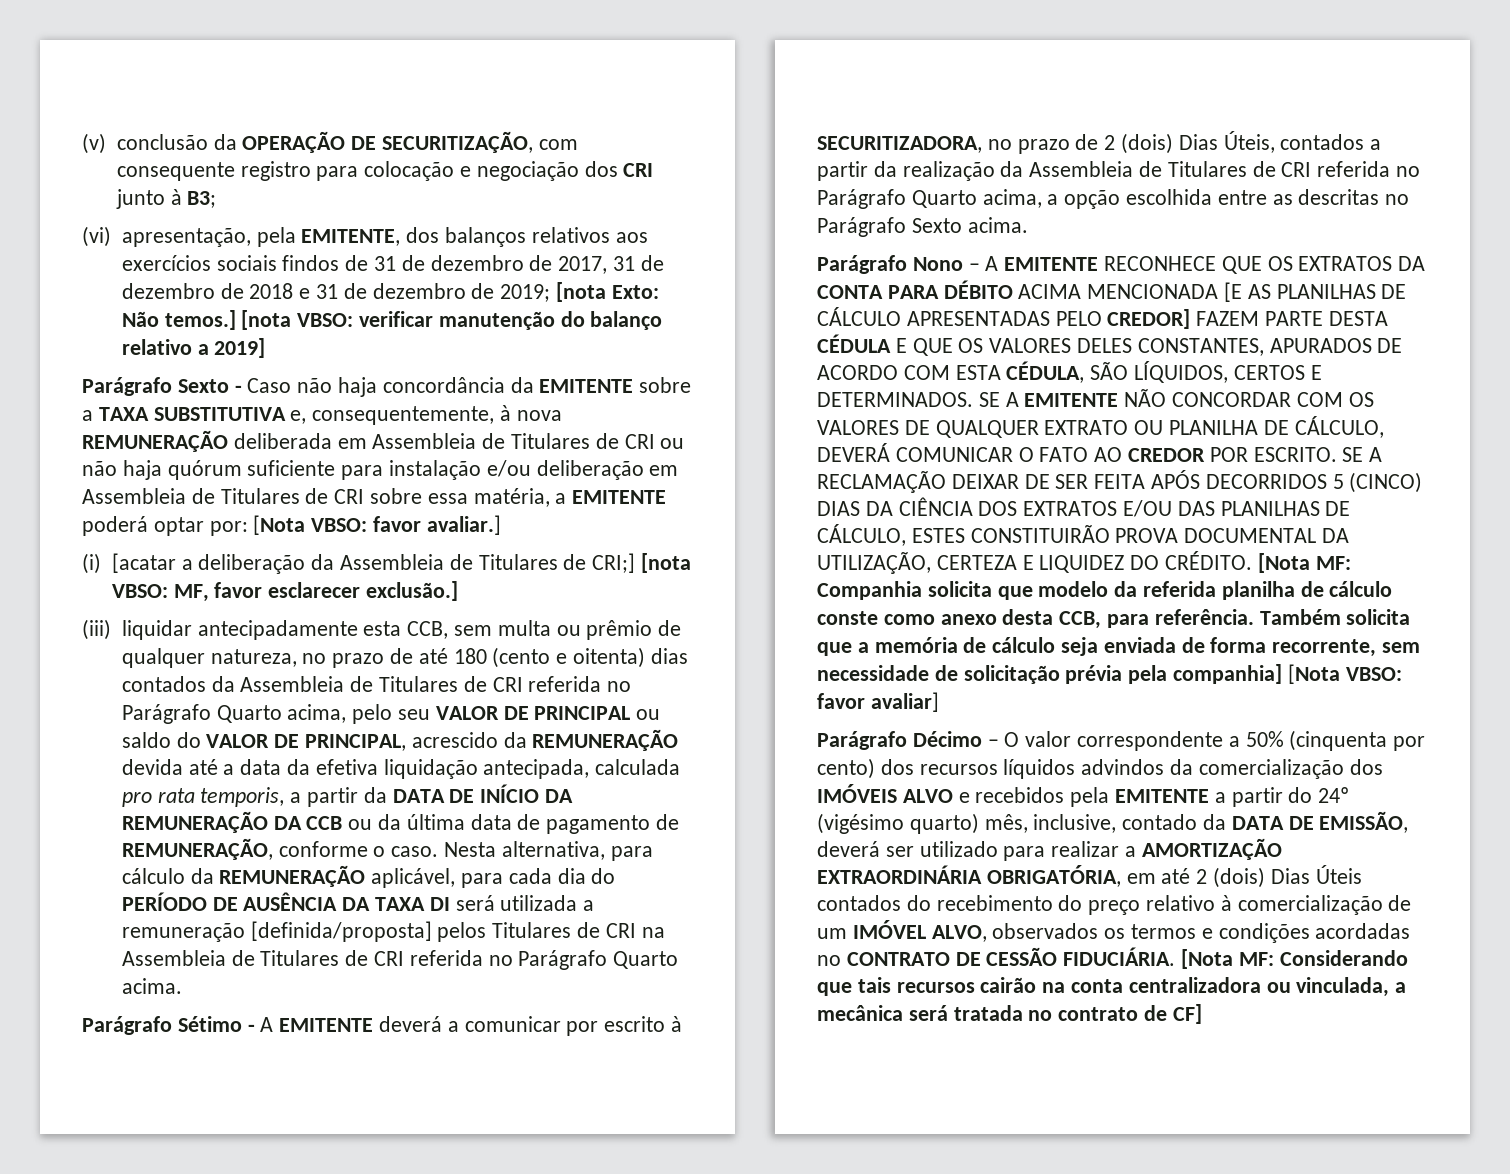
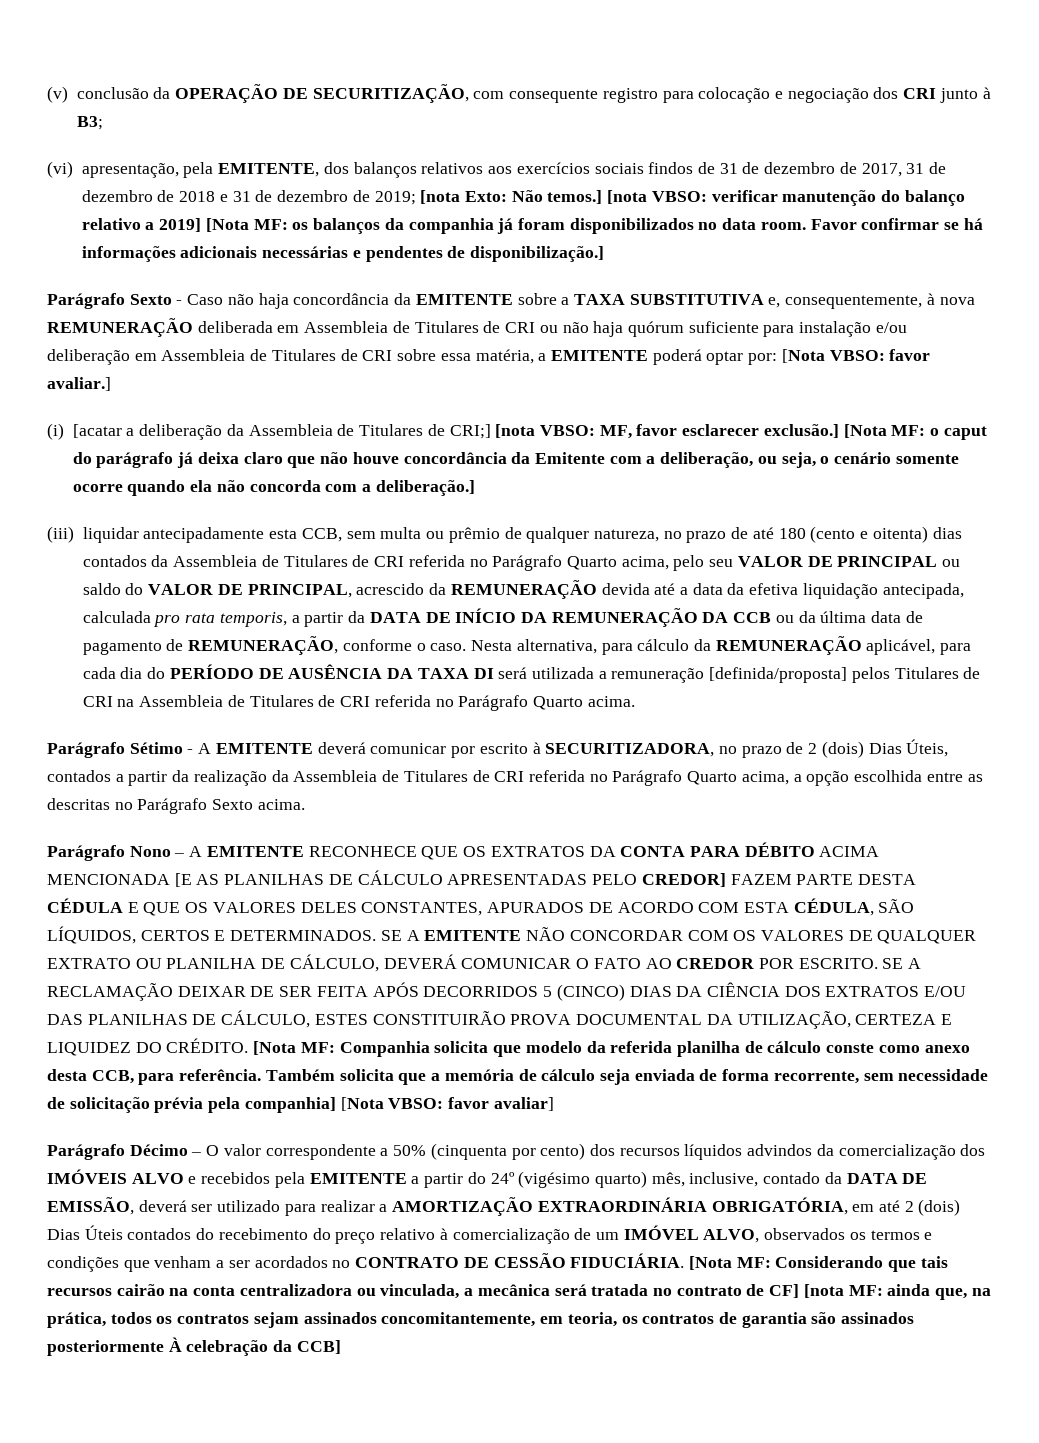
- [nota VBSO: verificar manutenção do balanço relativo a 2019]
+ [nota VBSO: verificar manutenção do balanço relativo a 2019] [Nota MF: os balanços da companhia já foram disponibilizados no data room. Favor confirmar se há informações adicionais necessárias e pendentes de disponibilização.]
+ [Nota MF: o caput do parágrafo já deixa claro que não houve concordância da Emitente com a deliberação, ou seja, o cenário somente ocorre quando ela não concorda com a deliberação.]
- Parágrafo Sétimo - A EMITENTE deverá a comunicar por escrito à SECURITIZADORA, no prazo de 2 (dois) Dias Úteis, contados a partir da realização da Assembleia de Titulares de CRI referida no Parágrafo Quarto acima, a opção escolhida entre as descritas no Parágrafo Sexto acima.
+ Parágrafo Sétimo - A EMITENTE deverá comunicar por escrito à SECURITIZADORA, no prazo de 2 (dois) Dias Úteis, contados a partir da realização da Assembleia de Titulares de CRI referida no Parágrafo Quarto acima, a opção escolhida entre as descritas no Parágrafo Sexto acima.
- Parágrafo Décimo – O valor correspondente a 50% (cinquenta por cento) dos recursos líquidos advindos da comercialização dos IMÓVEIS ALVO e recebidos pela EMITENTE a partir do 24º (vigésimo quarto) mês, inclusive, contado da DATA DE EMISSÃO, deverá ser utilizado para realizar a AMORTIZAÇÃO EXTRAORDINÁRIA OBRIGATÓRIA, em até 2 (dois) Dias Úteis contados do recebimento do preço relativo à comercialização de um IMÓVEL ALVO, observados os termos e condições acordadas no CONTRATO DE CESSÃO FIDUCIÁRIA.
+ Parágrafo Décimo – O valor correspondente a 50% (cinquenta por cento) dos recursos líquidos advindos da comercialização dos IMÓVEIS ALVO e recebidos pela EMITENTE a partir do 24º (vigésimo quarto) mês, inclusive, contado da DATA DE EMISSÃO, deverá ser utilizado para realizar a AMORTIZAÇÃO EXTRAORDINÁRIA OBRIGATÓRIA, em até 2 (dois) Dias Úteis contados do recebimento do preço relativo à comercialização de um IMÓVEL ALVO, observados os termos e condições que venham a ser acordados no CONTRATO DE CESSÃO FIDUCIÁRIA.
- [Nota MF: Considerando que tais recursos cairão na conta centralizadora ou vinculada, a mecânica será tratada no contrato de CF]
+ [Nota MF: Considerando que tais recursos cairão na conta centralizadora ou vinculada, a mecânica será tratada no contrato de CF] [nota MF: ainda que, na prática, todos os contratos sejam assinados concomitantemente, em teoria, os contratos de garantia são assinados posteriormente À celebração da CCB]

